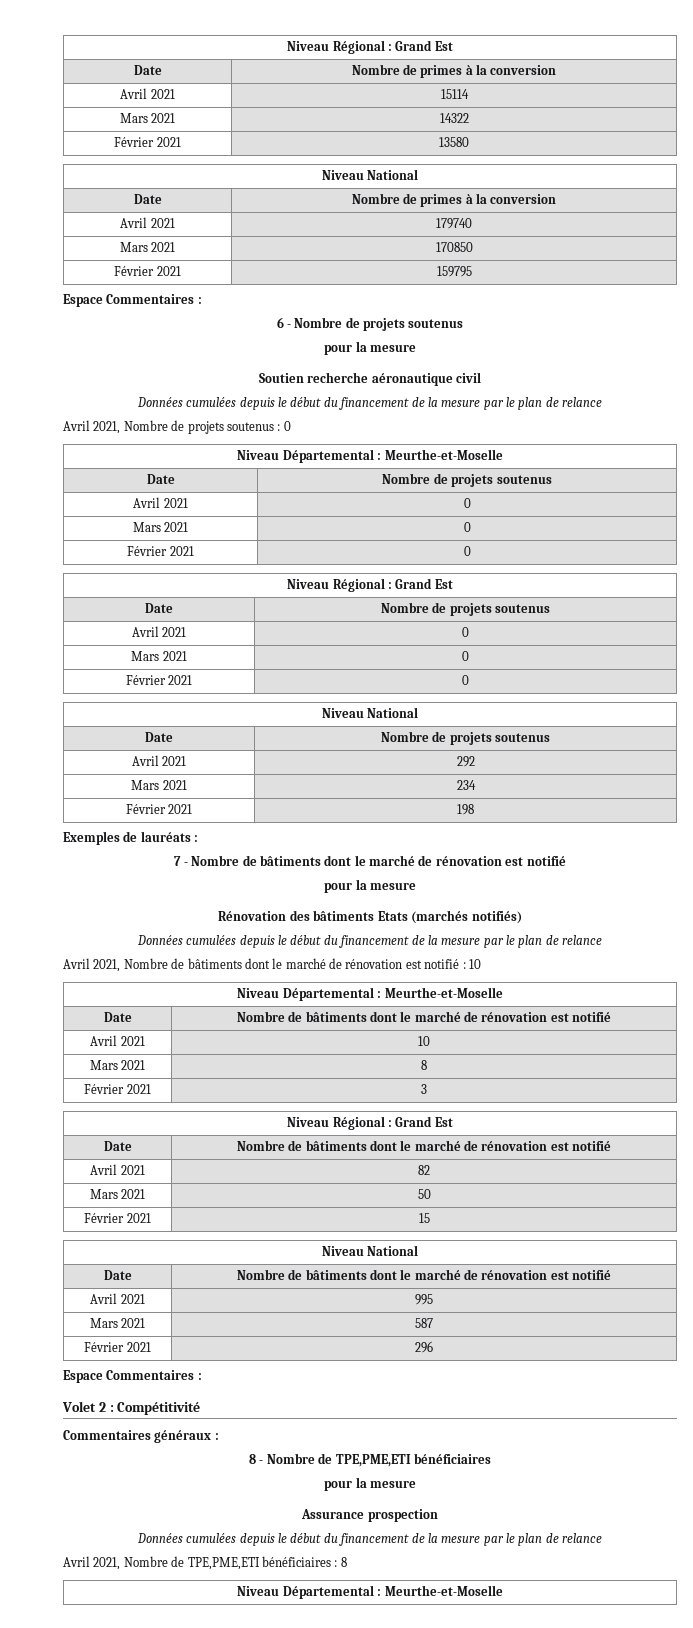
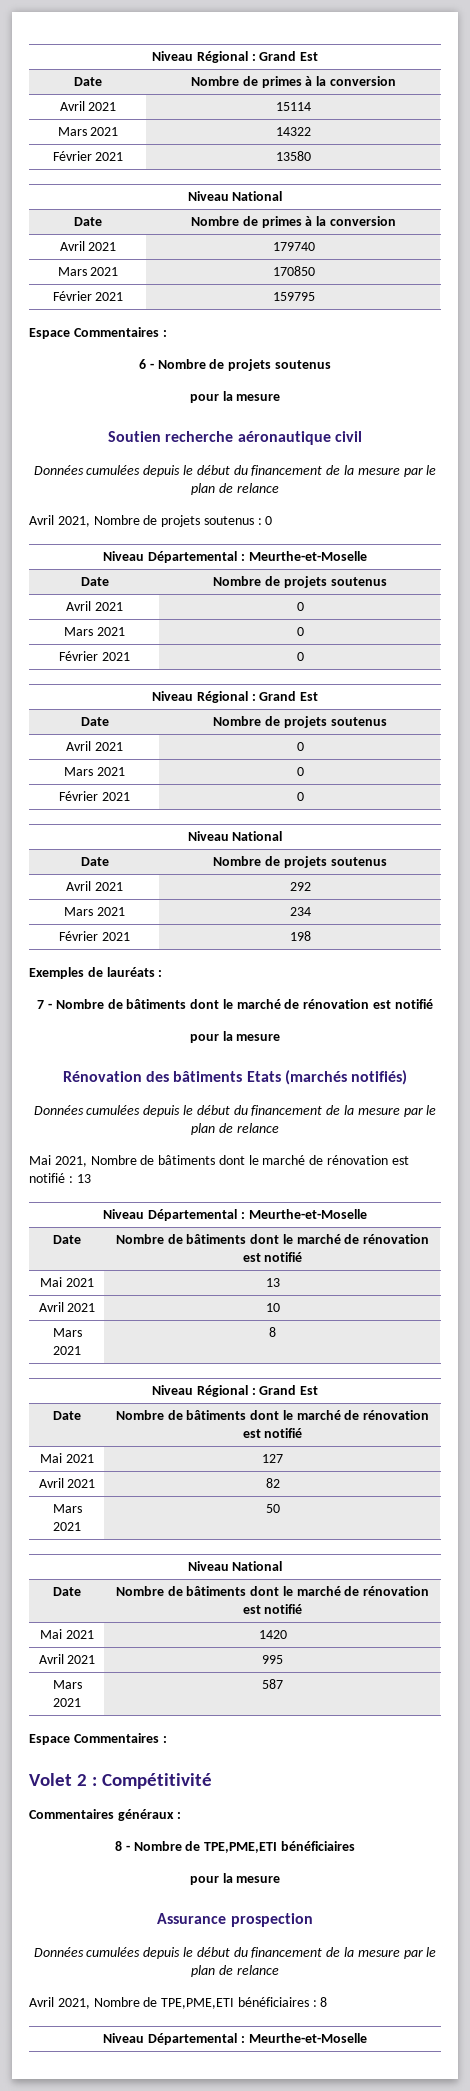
- Avril 2021, Nombre de bâtiments dont le marché de rénovation est notifié : 10
+ Mai 2021, Nombre de bâtiments dont le marché de rénovation est notifié : 13
+ Mai 2021 | 13
- Février 2021 | 3
+ Mai 2021 | 127
- Février 2021 | 15
+ Mai 2021 | 1420
- Février 2021 | 296

